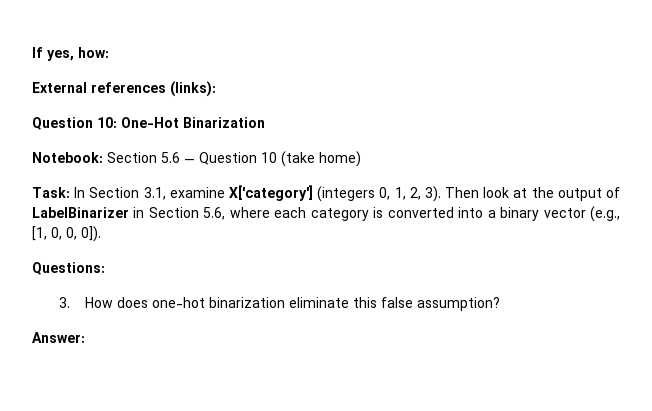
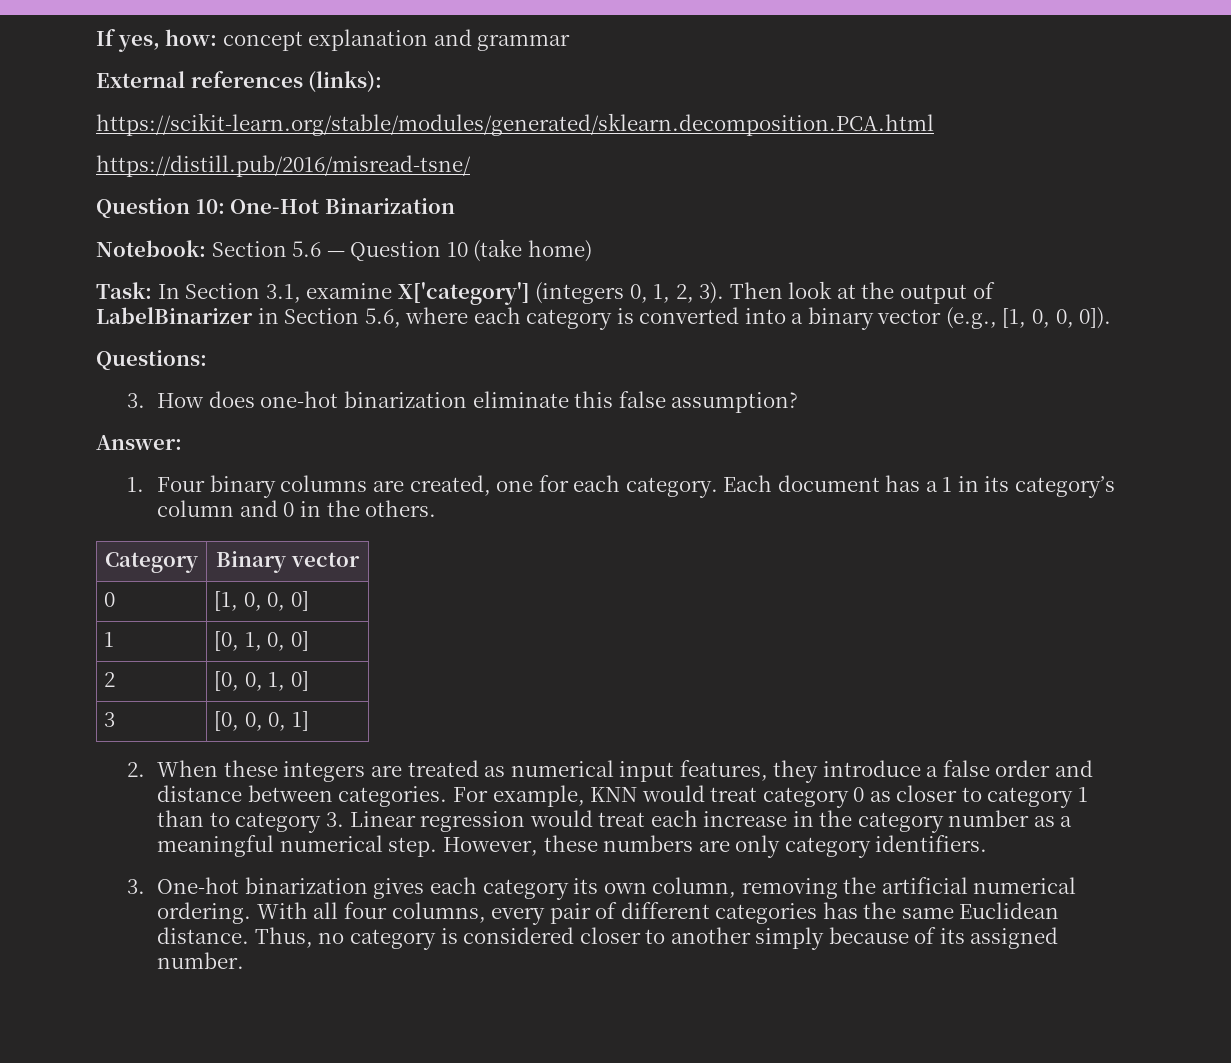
- If yes, how:
+ If yes, how: concept explanation and grammar
+ https://scikit-learn.org/stable/modules/generated/sklearn.decomposition.PCA.html
+ https://distill.pub/2016/misread-tsne/
+ 1. Four binary columns are created, one for each category. Each document has a 1 in its category’s column and 0 in the others.
+ Category | Binary vector
+ 0 | [1, 0, 0, 0]
+ 1 | [0, 1, 0, 0]
+ 2 | [0, 0, 1, 0]
+ 3 | [0, 0, 0, 1]
+ 2. When these integers are treated as numerical input features, they introduce a false order and distance between categories. For example, KNN would treat category 0 as closer to category 1 than to category 3. Linear regression would treat each increase in the category number as a meaningful numerical step. However, these numbers are only category identifiers.
+ 3. One-hot binarization gives each category its own column, removing the artificial numerical ordering. With all four columns, every pair of different categories has the same Euclidean distance. Thus, no category is considered closer to another simply because of its assigned number.

